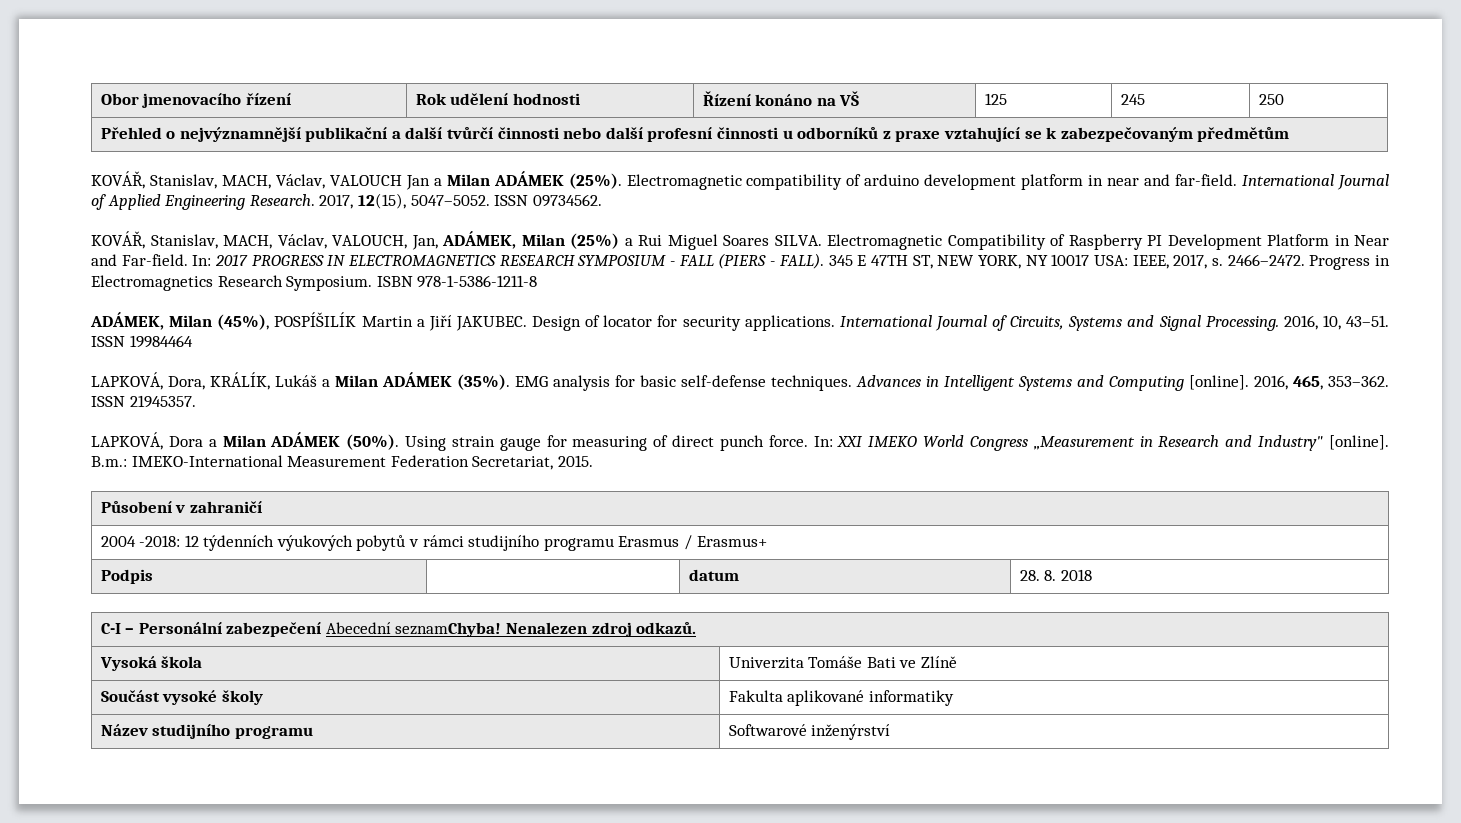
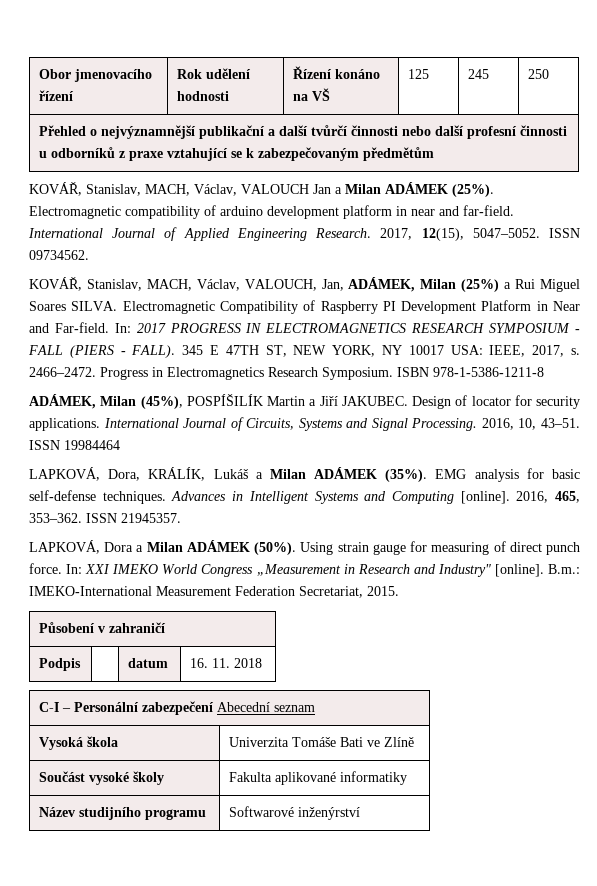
- 2004 -2018: 12 týdenních výukových pobytů v rámci studijního programu Erasmus / Erasmus+
- Podpis | | datum | 28. 8. 2018
+ Podpis | | datum | 16. 11. 2018
- C-I – Personální zabezpečení Abecední seznamChyba! Nenalezen zdroj odkazů.
+ C-I – Personální zabezpečení Abecední seznam

